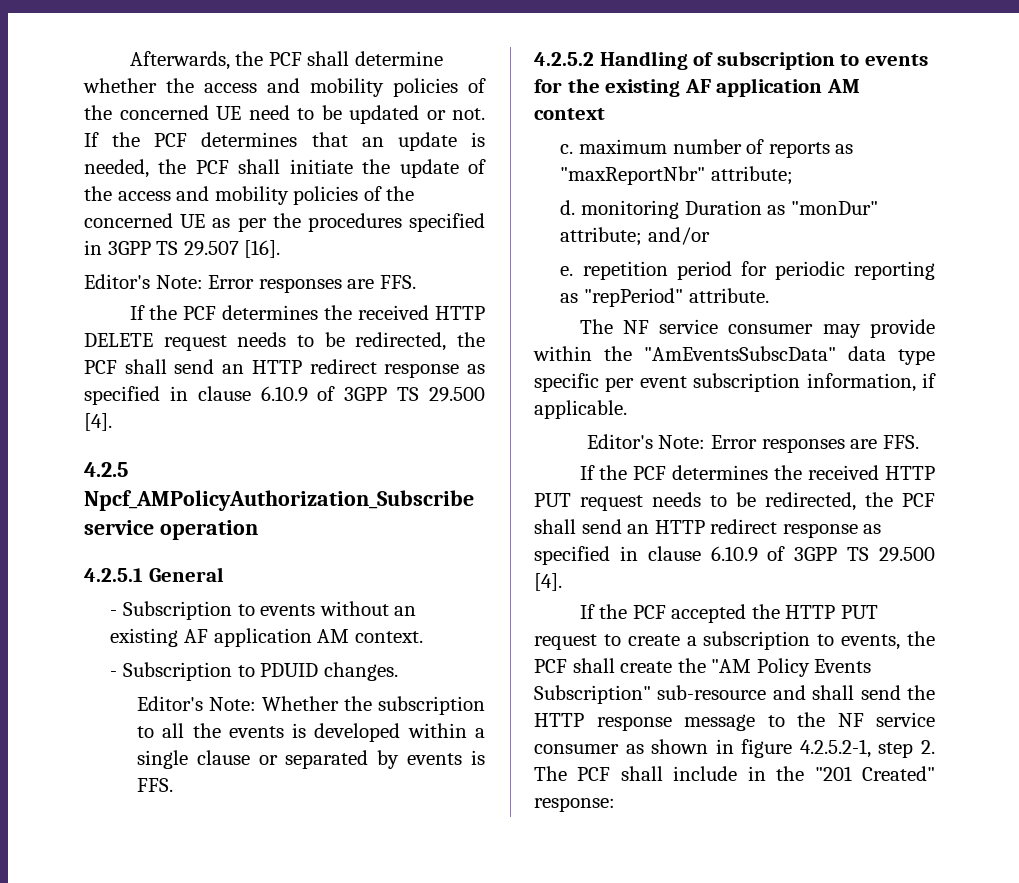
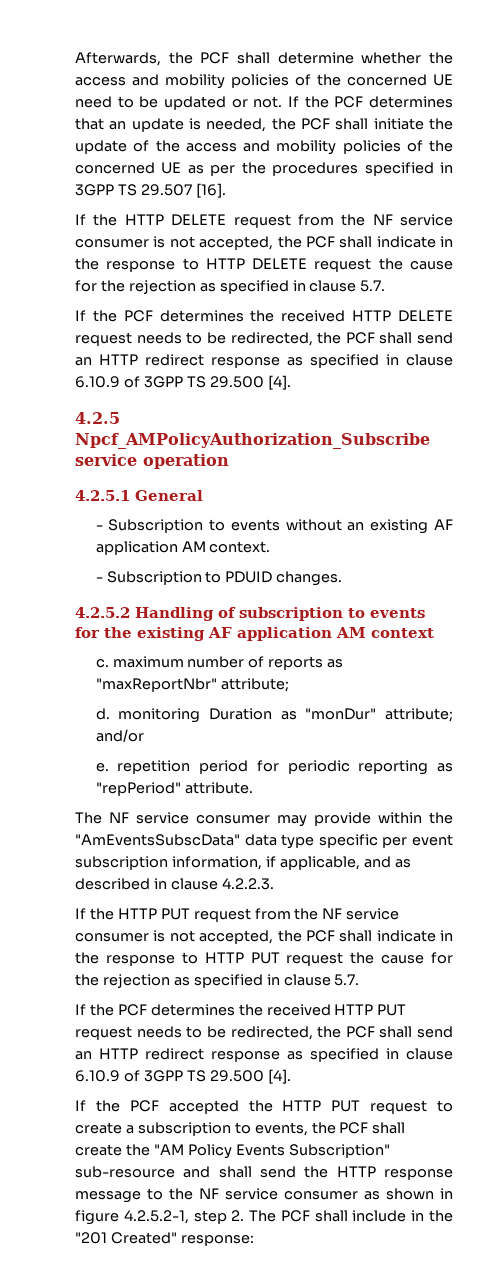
  If the PCF determines that an update is needed, the PCF shall initiate the update of the access and mobility policies of the concerned UE as per the procedures specified in 3GPP TS 29.507 [16].
- Editor's Note: Error responses are FFS.
+ If the HTTP DELETE request from the NF service consumer is not accepted, the PCF shall indicate in the response to HTTP DELETE request the cause for the rejection as specified in clause 5.7.
- Editor's Note: Whether the subscription to all the events is developed within a single clause or separated by events is FFS.
- The NF service consumer may provide within the "AmEventsSubscData" data type specific per event subscription information, if applicable.
- Editor's Note: Error responses are FFS.
+ The NF service consumer may provide within the "AmEventsSubscData" data type specific per event subscription information, if applicable, and as described in clause 4.2.2.3.
+ If the HTTP PUT request from the NF service consumer is not accepted, the PCF shall indicate in the response to HTTP PUT request the cause for the rejection as specified in clause 5.7.

